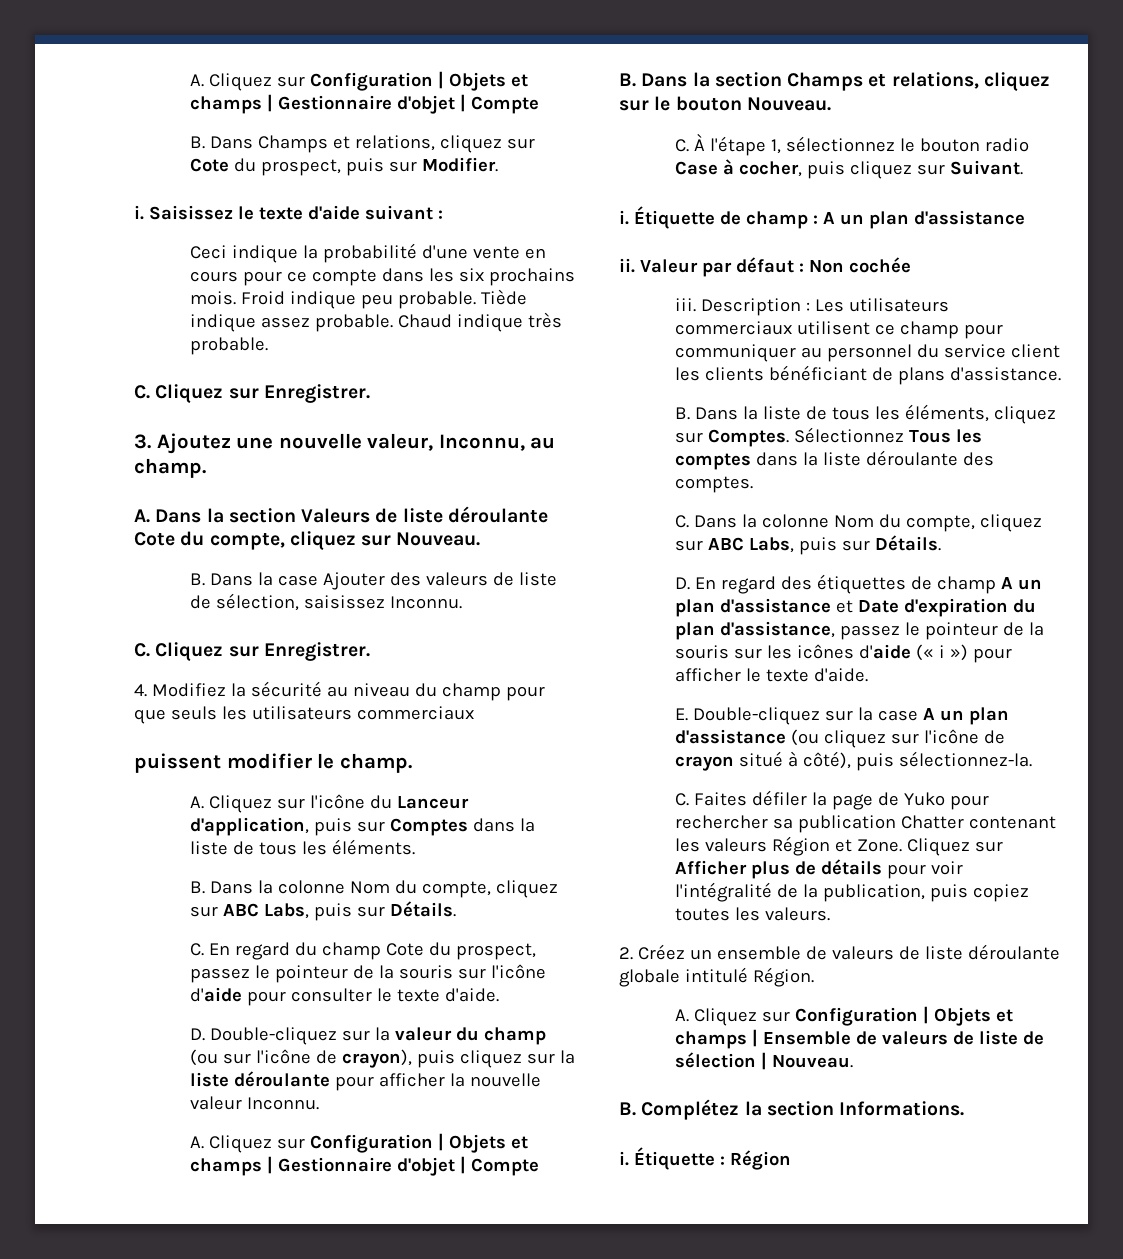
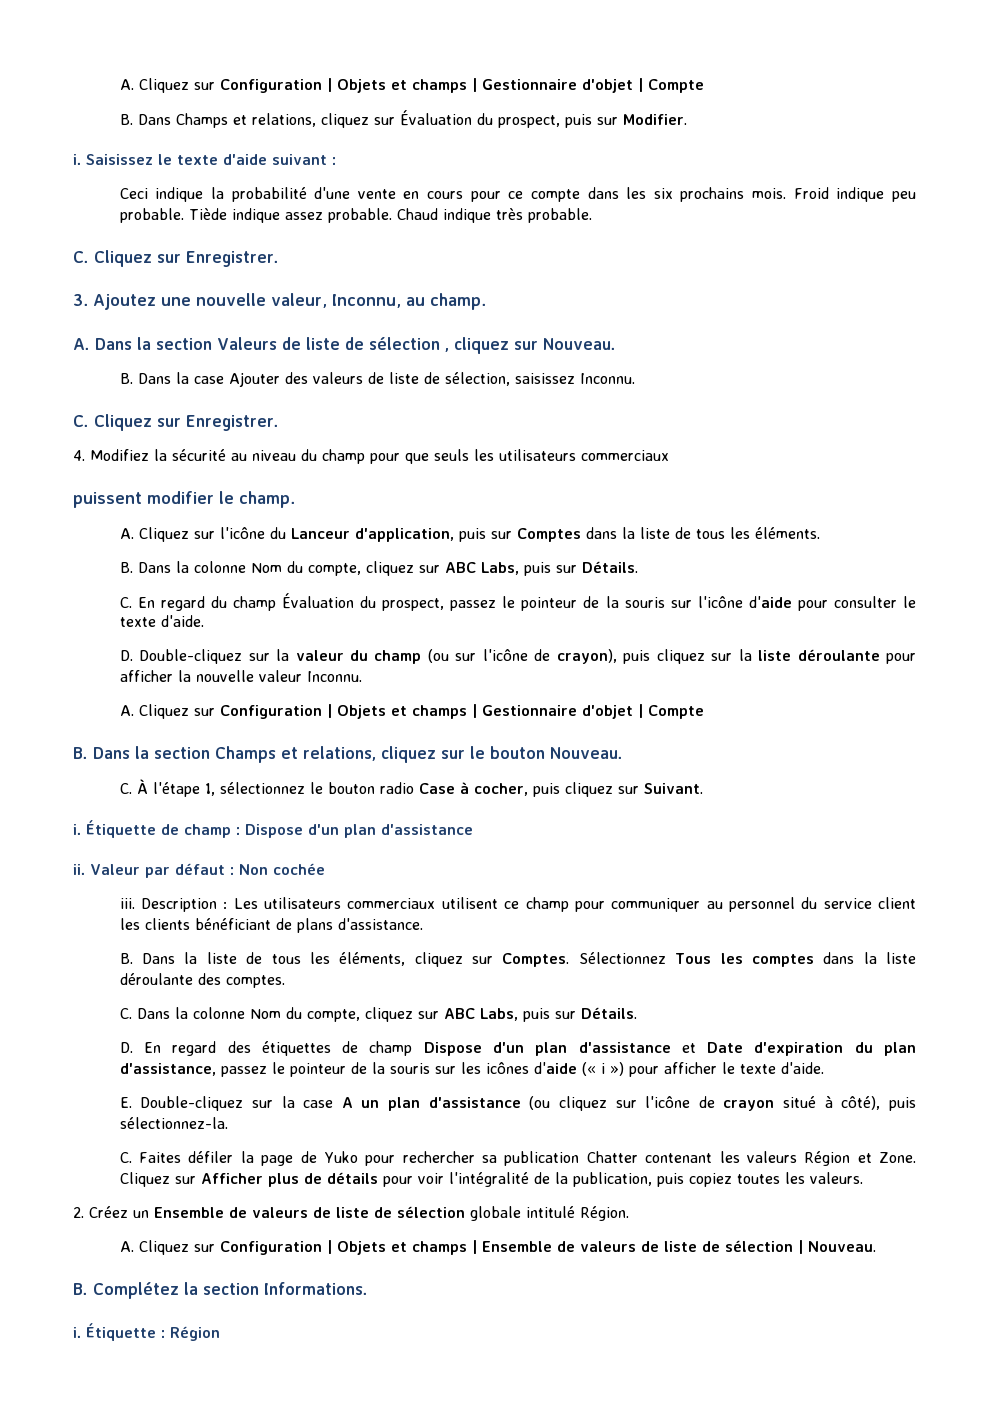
- B. Dans Champs et relations, cliquez sur Cote du prospect, puis sur Modifier.
+ B. Dans Champs et relations, cliquez sur Évaluation du prospect, puis sur Modifier.
- A. Dans la section Valeurs de liste déroulante Cote du compte, cliquez sur Nouveau.
+ A. Dans la section Valeurs de liste de sélection , cliquez sur Nouveau.
- C. En regard du champ Cote du prospect, passez le pointeur de la souris sur l'icône d'aide pour consulter le texte d'aide.
+ C. En regard du champ Évaluation du prospect, passez le pointeur de la souris sur l'icône d'aide pour consulter le texte d'aide.
- Étiquette de champ : A un plan d'assistance
+ Étiquette de champ : Dispose d'un plan d'assistance
- D. En regard des étiquettes de champ A un plan d'assistance et Date d'expiration du plan d'assistance, passez le pointeur de la souris sur les icônes d'aide (« i ») pour afficher le texte d'aide.
+ D. En regard des étiquettes de champ Dispose d'un plan d'assistance et Date d'expiration du plan d'assistance, passez le pointeur de la souris sur les icônes d'aide (« i ») pour afficher le texte d'aide.
- 2. Créez un ensemble de valeurs de liste déroulante globale intitulé Région.
+ 2. Créez un Ensemble de valeurs de liste de sélection globale intitulé Région.

